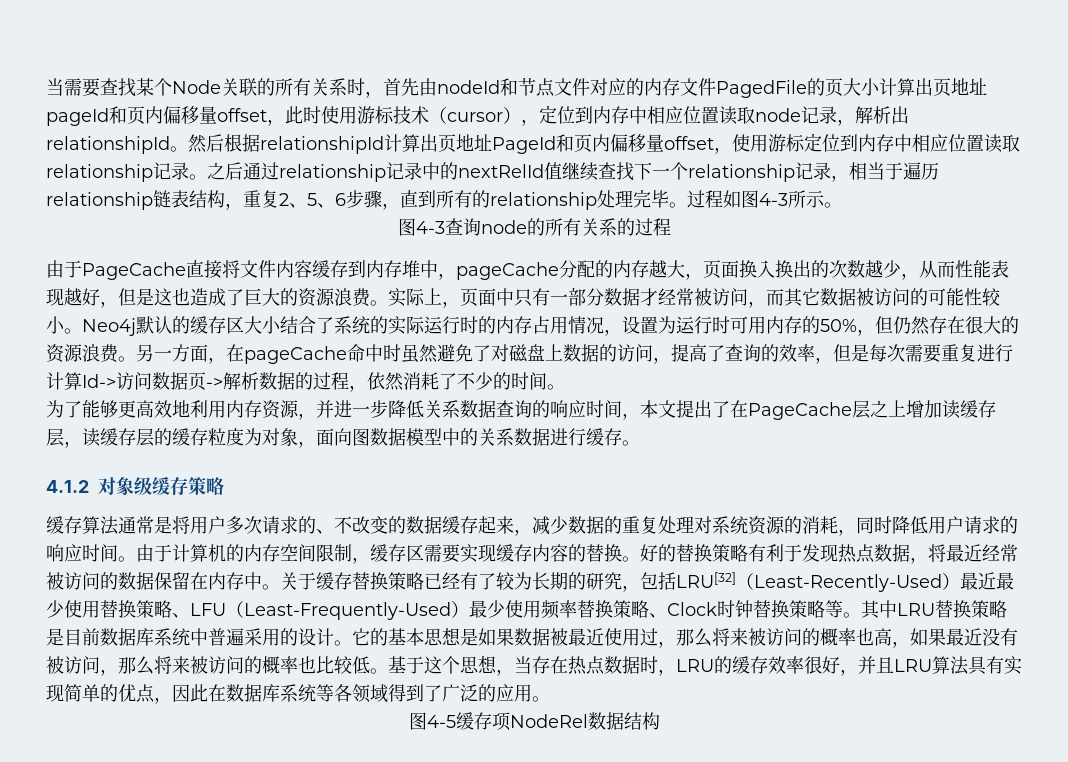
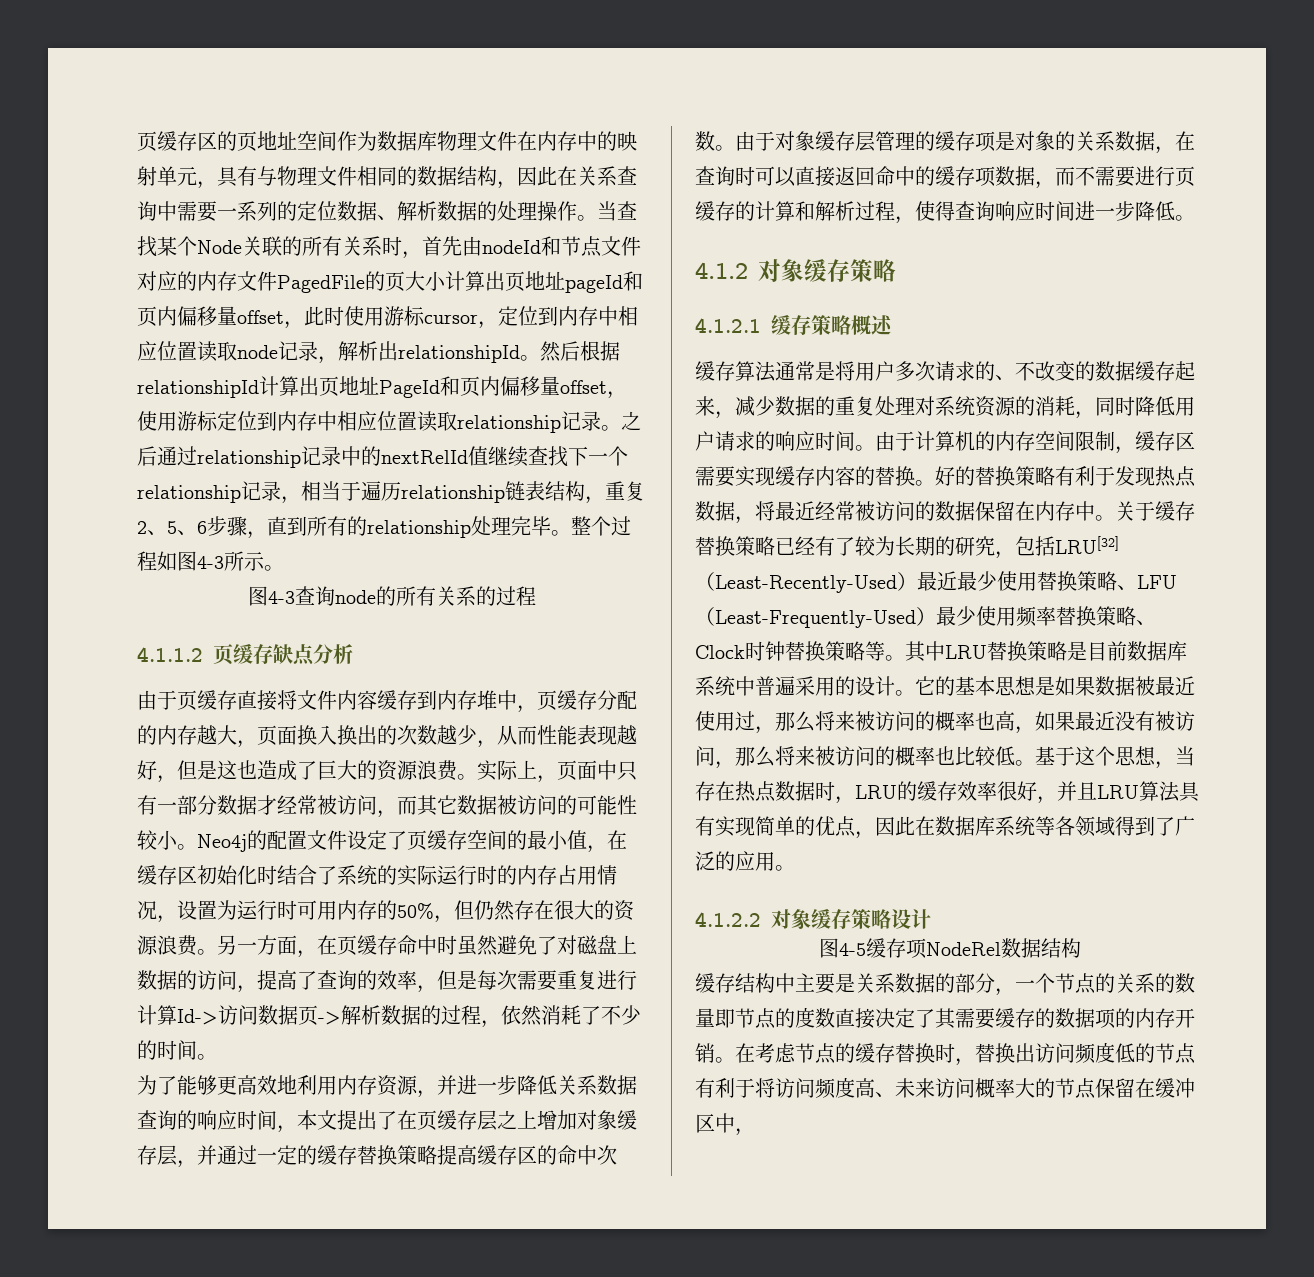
- 当需要查找某个Node关联的所有关系时，首先由nodeId和节点文件对应的内存文件PagedFile的页大小计算出页地址pageId和页内偏移量offset，此时使用游标技术（cursor），定位到内存中相应位置读取node记录，解析出relationshipId。
+ 页缓存区的页地址空间作为数据库物理文件在内存中的映射单元，具有与物理文件相同的数据结构，因此在关系查询中需要一系列的定位数据、解析数据的处理操作。当查找某个Node关联的所有关系时，首先由nodeId和节点文件对应的内存文件PagedFile的页大小计算出页地址pageId和页内偏移量offset，此时使用游标cursor，定位到内存中相应位置读取node记录，解析出relationshipId。
- 过程如图4-3所示。
+ 整个过程如图4-3所示。
- 由于PageCache直接将文件内容缓存到内存堆中，pageCache分配的内存越大，页面换入换出的次数越少，从而性能表现越好，但是这也造成了巨大的资源浪费。
+ 4.1.1.2页缓存缺点分析
+ 由于页缓存直接将文件内容缓存到内存堆中，页缓存分配的内存越大，页面换入换出的次数越少，从而性能表现越好，但是这也造成了巨大的资源浪费。
- Neo4j默认的缓存区大小结合了系统的实际运行时的内存占用情况，设置为运行时可用内存的50%，但仍然存在很大的资源浪费。
+ Neo4j的配置文件设定了页缓存空间的最小值，在缓存区初始化时结合了系统的实际运行时的内存占用情况，设置为运行时可用内存的50%，但仍然存在很大的资源浪费。
- 另一方面，在pageCache命中时虽然避免了对磁盘上数据的访问，提高了查询的效率，但是每次需要重复进行计算Id->访问数据页->解析数据的过程，依然消耗了不少的时间。
+ 另一方面，在页缓存命中时虽然避免了对磁盘上数据的访问，提高了查询的效率，但是每次需要重复进行计算Id->访问数据页->解析数据的过程，依然消耗了不少的时间。
- 为了能够更高效地利用内存资源，并进一步降低关系数据查询的响应时间，本文提出了在PageCache层之上增加读缓存层，读缓存层的缓存粒度为对象，面向图数据模型中的关系数据进行缓存。
+ 为了能够更高效地利用内存资源，并进一步降低关系数据查询的响应时间，本文提出了在页缓存层之上增加对象缓存层，并通过一定的缓存替换策略提高缓存区的命中次数。由于对象缓存层管理的缓存项是对象的关系数据，在查询时可以直接返回命中的缓存项数据，而不需要进行页缓存的计算和解析过程，使得查询响应时间进一步降低。
- 4.1.2对象级缓存策略
+ 4.1.2对象缓存策略
+ 4.1.2.1缓存策略概述
+ 4.1.2.2对象缓存策略设计
+ 缓存结构中主要是关系数据的部分，一个节点的关系的数量即节点的度数直接决定了其需要缓存的数据项的内存开销。在考虑节点的缓存替换时，替换出访问频度低的节点有利于将访问频度高、未来访问概率大的节点保留在缓冲区中，

